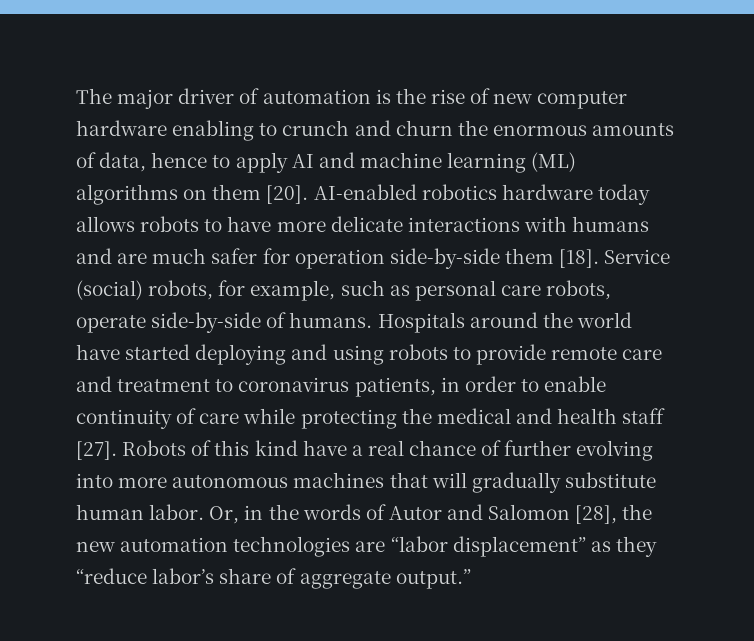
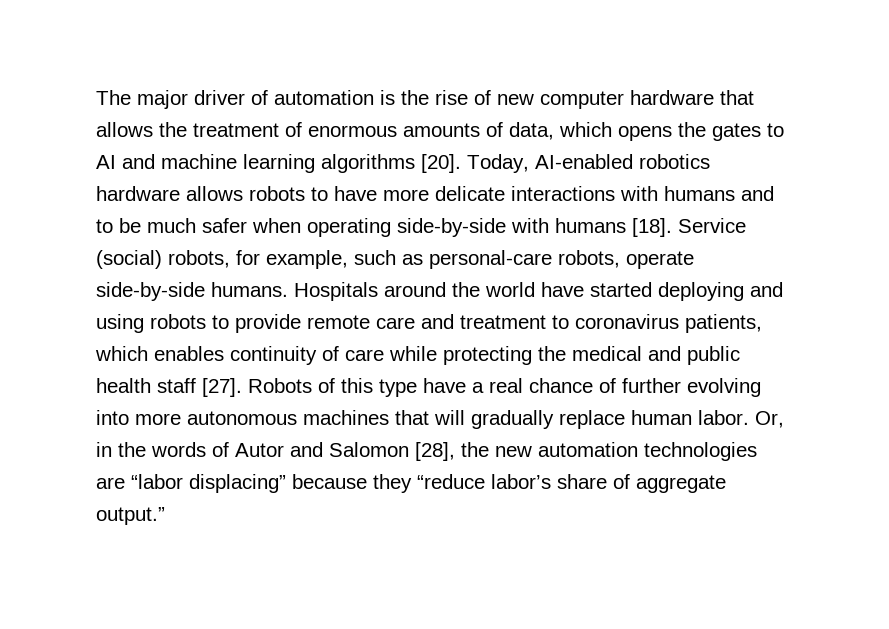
- The major driver of automation is the rise of new computer hardware enabling to crunch and churn the enormous amounts of data, hence to apply AI and machine learning (ML) algorithms on them [20]. AI-enabled robotics hardware today allows robots to have more delicate interactions with humans and are much safer for operation side-by-side them [18].
+ The major driver of automation is the rise of new computer hardware that allows the treatment of enormous amounts of data, which opens the gates to AI and machine learning algorithms [20]. Today, AI-enabled robotics hardware allows robots to have more delicate interactions with humans and to be much safer when operating side-by-side with humans [18].
- Service (social) robots, for example, such as personal care robots, operate side-by-side of humans.
+ Service (social) robots, for example, such as personal-care robots, operate side-by-side humans.
- Hospitals around the world have started deploying and using robots to provide remote care and treatment to coronavirus patients, in order to enable continuity of care while protecting the medical and health staff [27].
+ Hospitals around the world have started deploying and using robots to provide remote care and treatment to coronavirus patients, which enables continuity of care while protecting the medical and public health staff [27].
- Robots of this kind have a real chance of further evolving into more autonomous machines that will gradually substitute human labor.
+ Robots of this type have a real chance of further evolving into more autonomous machines that will gradually replace human labor.
- Or, in the words of Autor and Salomon [28], the new automation technologies are “labor displacement” as they “reduce labor’s share of aggregate output.”
+ Or, in the words of Autor and Salomon [28], the new automation technologies are “labor displacing” because they “reduce labor’s share of aggregate output.”

